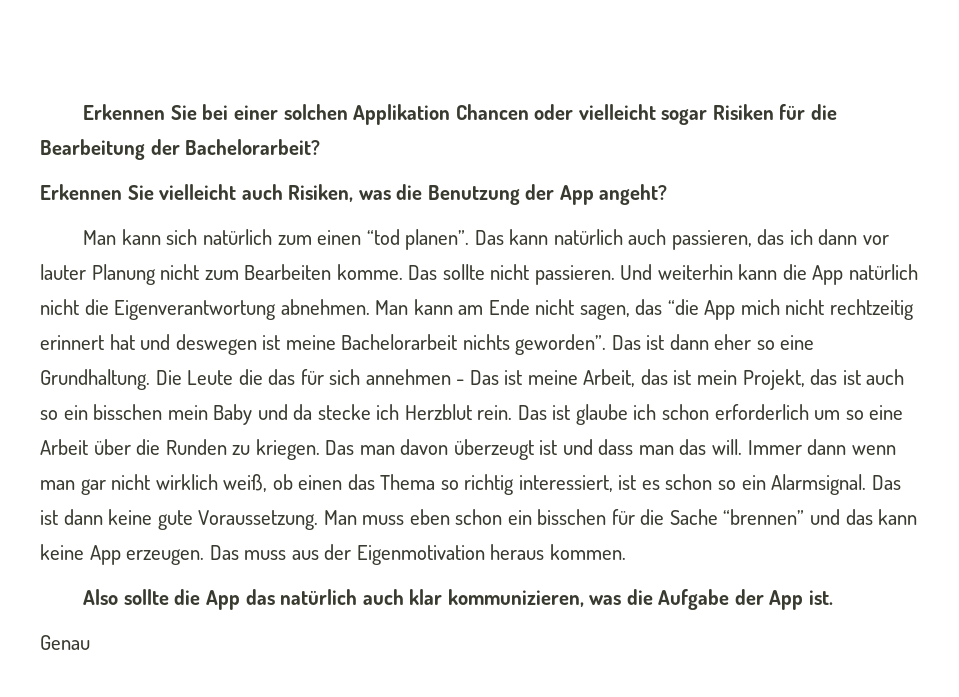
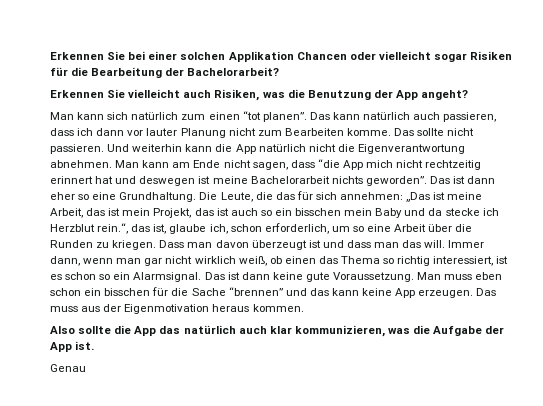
- Man kann sich natürlich zum einen “tod planen”.
+ Man kann sich natürlich zum einen “tot planen”.
- Das kann natürlich auch passieren, das ich dann vor lauter Planung nicht zum Bearbeiten komme.
+ Das kann natürlich auch passieren, dass ich dann vor lauter Planung nicht zum Bearbeiten komme.
- Man kann am Ende nicht sagen, das “die App mich nicht rechtzeitig erinnert hat und deswegen ist meine Bachelorarbeit nichts geworden”.
+ Man kann am Ende nicht sagen, dass “die App mich nicht rechtzeitig erinnert hat und deswegen ist meine Bachelorarbeit nichts geworden”.
- Die Leute die das für sich annehmen - Das ist meine Arbeit, das ist mein Projekt, das ist auch so ein bisschen mein Baby und da stecke ich Herzblut rein. Das ist glaube ich schon erforderlich um so eine Arbeit über die Runden zu kriegen.
+ Die Leute, die das für sich annehmen: „Das ist meine Arbeit, das ist mein Projekt, das ist auch so ein bisschen mein Baby und da stecke ich Herzblut rein.“, das ist, glaube ich, schon erforderlich, um so eine Arbeit über die Runden zu kriegen.
- Das man davon überzeugt ist und dass man das will.
+ Dass man davon überzeugt ist und dass man das will.
- Immer dann wenn man gar nicht wirklich weiß, ob einen das Thema so richtig interessiert, ist es schon so ein Alarmsignal.
+ Immer dann, wenn man gar nicht wirklich weiß, ob einen das Thema so richtig interessiert, ist es schon so ein Alarmsignal.

